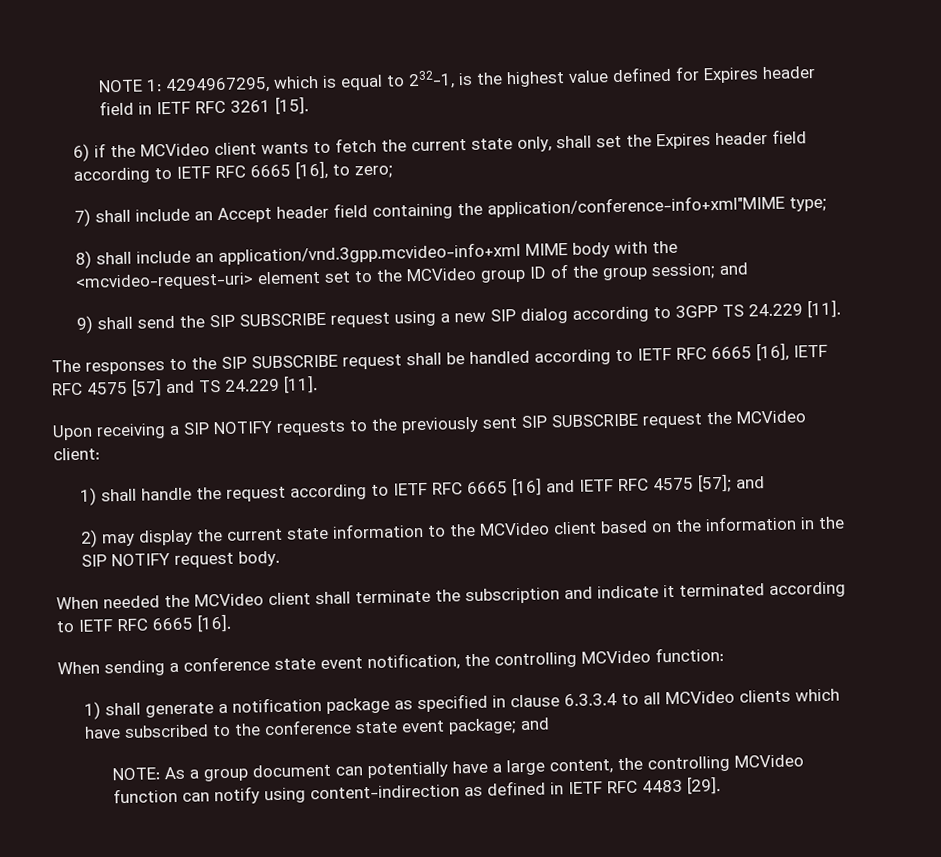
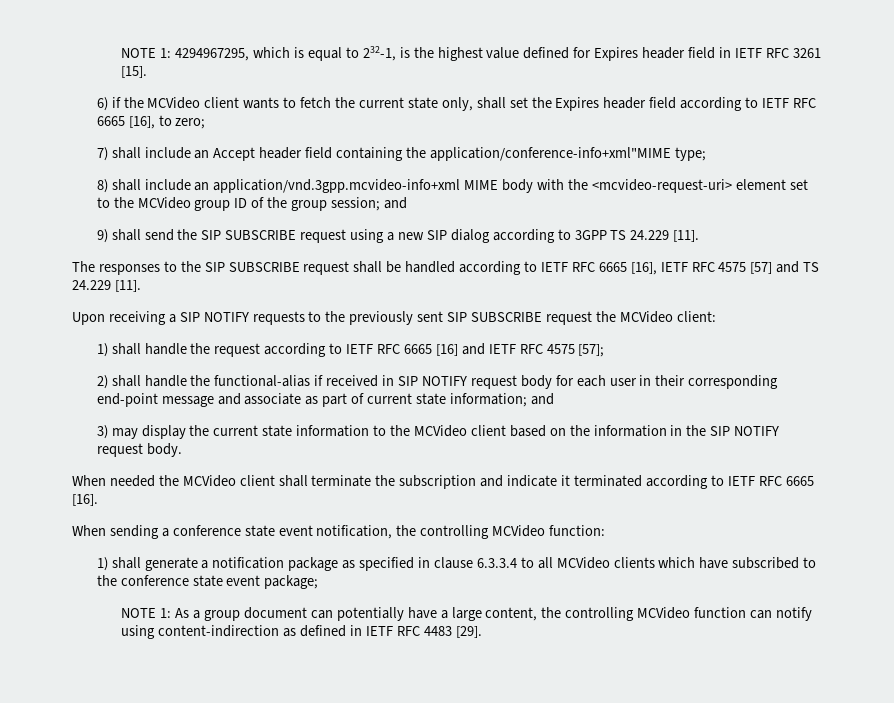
- 1) shall handle the request according to IETF RFC 6665 [16] and IETF RFC 4575 [57]; and
- 2) may display the current state information to the MCVideo client based on the information in the SIP NOTIFY request body.
+ 1) shall handle the request according to IETF RFC 6665 [16] and IETF RFC 4575 [57];
+ 2) shall handle the functional-alias if received in SIP NOTIFY request body for each user in their corresponding end-point message and associate as part of current state information; and
+ 3) may display the current state information to the MCVideo client based on the information in the SIP NOTIFY request body.
- 1) shall generate a notification package as specified in clause 6.3.3.4 to all MCVideo clients which have subscribed to the conference state event package; and
- NOTE: As a group document can potentially have a large content, the controlling MCVideo function can notify using content-indirection as defined in IETF RFC 4483 [29].
+ 1) shall generate a notification package as specified in clause 6.3.3.4 to all MCVideo clients which have subscribed to the conference state event package;
+ NOTE 1: As a group document can potentially have a large content, the controlling MCVideo function can notify using content-indirection as defined in IETF RFC 4483 [29].

